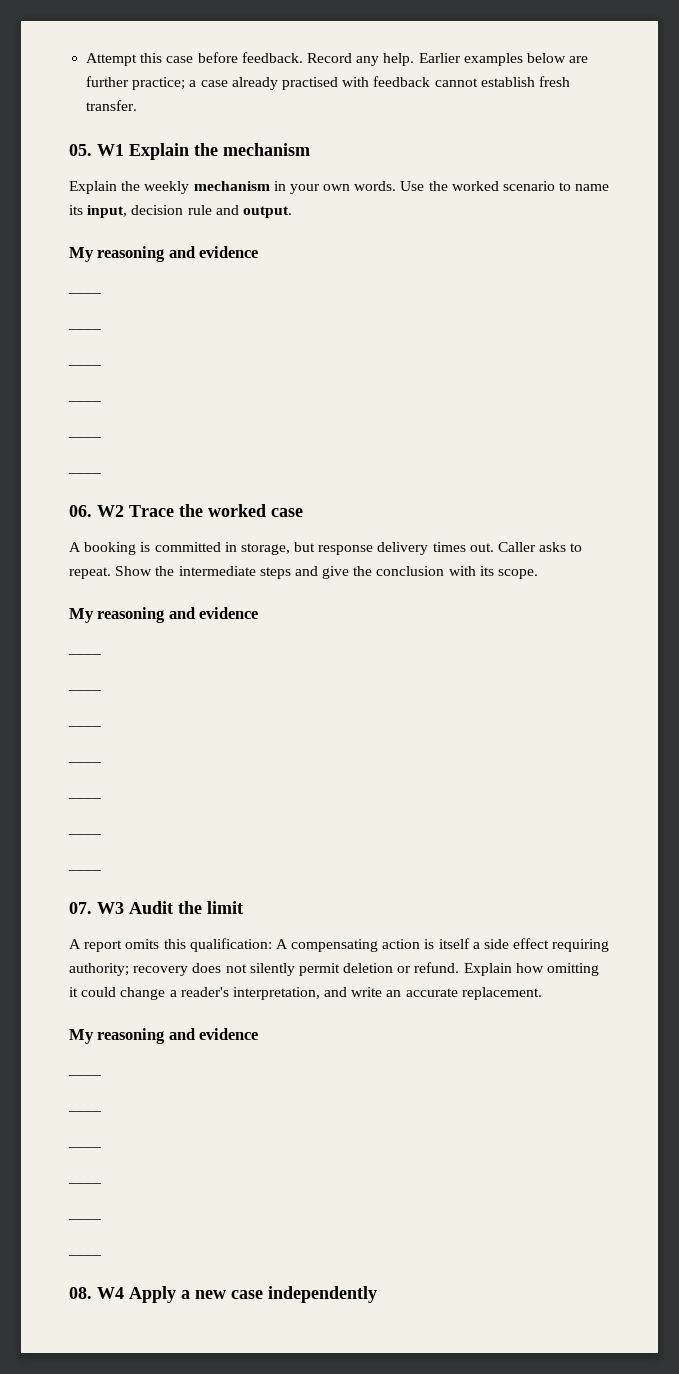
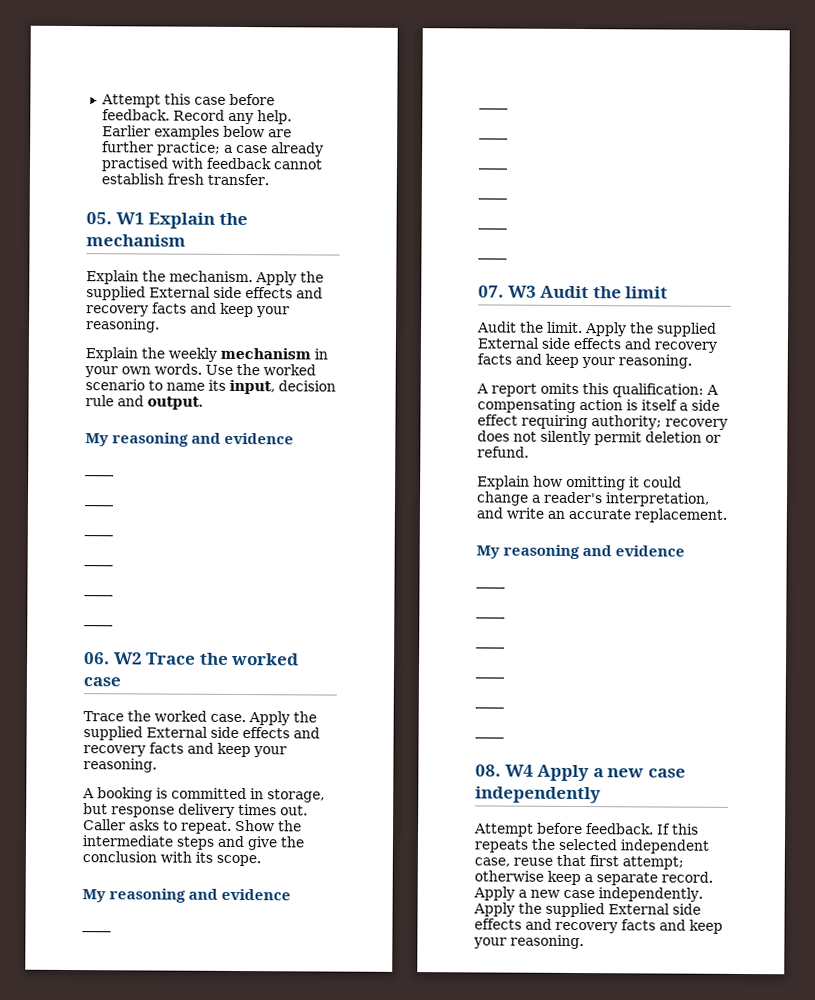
+ Explain the mechanism. Apply the supplied External side effects and recovery facts and keep your reasoning.
+ Trace the worked case. Apply the supplied External side effects and recovery facts and keep your reasoning.
+ Audit the limit. Apply the supplied External side effects and recovery facts and keep your reasoning.
- A report omits this qualification: A compensating action is itself a side effect requiring authority; recovery does not silently permit deletion or refund. Explain how omitting it could change a reader's interpretation, and write an accurate replacement.
+ A report omits this qualification: A compensating action is itself a side effect requiring authority; recovery does not silently permit deletion or refund.
+ Explain how omitting it could change a reader's interpretation, and write an accurate replacement.
+ Attempt before feedback. If this repeats the selected independent case, reuse that first attempt; otherwise keep a separate record. Apply a new case independently. Apply the supplied External side effects and recovery facts and keep your reasoning.

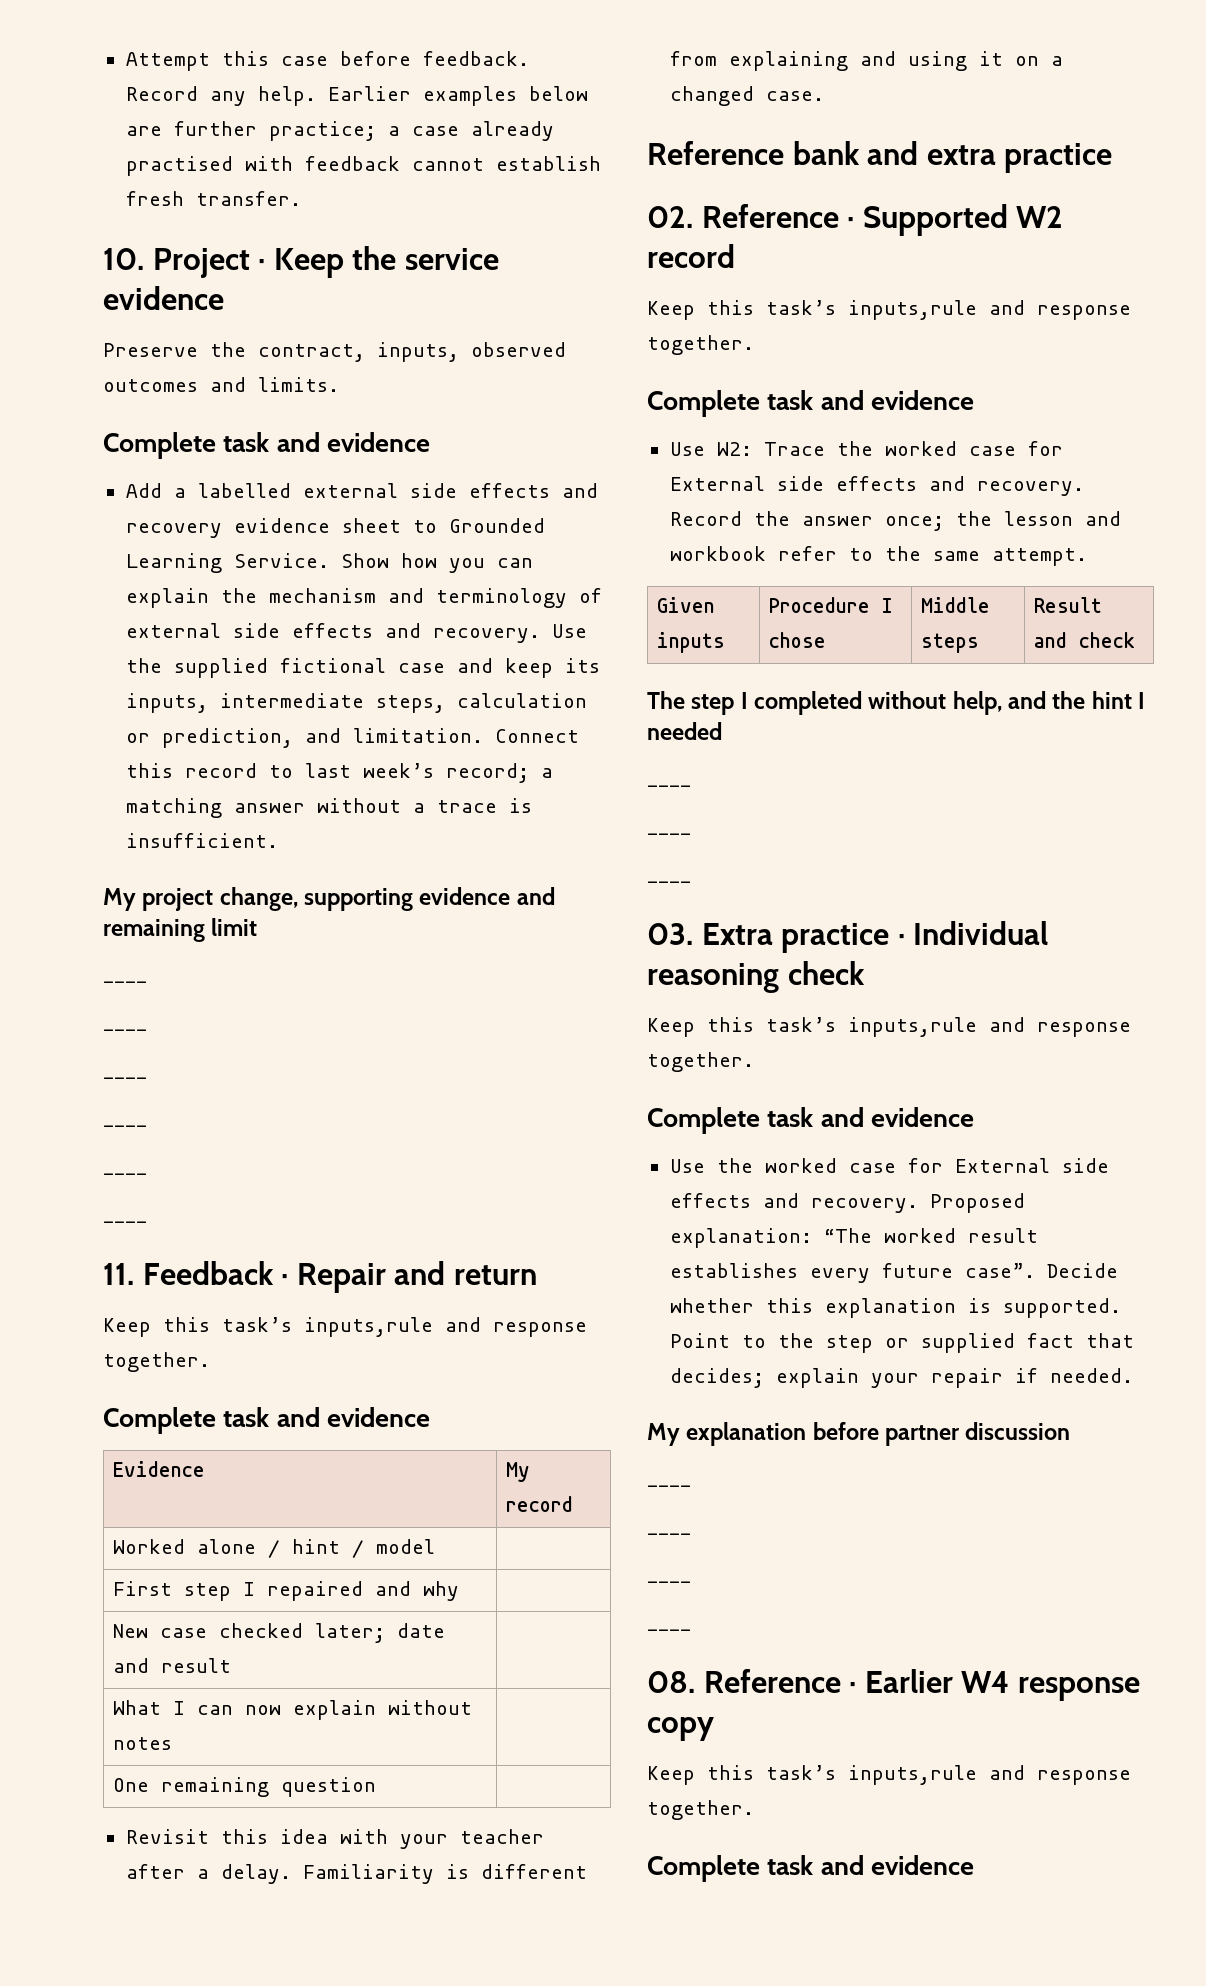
- 05. W1 Explain the mechanism
- Explain the mechanism. Apply the supplied External side effects and recovery facts and keep your reasoning.
- Explain the weekly mechanism in your own words. Use the worked scenario to name its input, decision rule and output.
- My reasoning and evidence
+ 10. Project · Keep the service evidence
+ Preserve the contract, inputs, observed outcomes and limits.
+ Complete task and evidence
+ Add a labelled external side effects and recovery evidence sheet to Grounded Learning Service. Show how you can explain the mechanism and terminology of external side effects and recovery. Use the supplied fictional case and keep its inputs, intermediate steps, calculation or prediction, and limitation. Connect this record to last week’s record; a matching answer without a trace is insufficient.
+ My project change, supporting evidence and remaining limit
  ____
  ____
  ____
  ____
  ____
  ____
- 06. W2 Trace the worked case
- Trace the worked case. Apply the supplied External side effects and recovery facts and keep your reasoning.
- A booking is committed in storage, but response delivery times out. Caller asks to repeat. Show the intermediate steps and give the conclusion with its scope.
- My reasoning and evidence
+ 11. Feedback · Repair and return
+ Keep this task’s inputs,rule and response together.
+ Complete task and evidence
+ Evidence | My record
+ Worked alone / hint / model |
+ First step I repaired and why |
+ New case checked later; date and result |
+ What I can now explain without notes |
+ One remaining question |
+ Revisit this idea with your teacher after a delay. Familiarity is different from explaining and using it on a changed case.
+ Reference bank and extra practice
+ 02. Reference · Supported W2 record
+ Keep this task’s inputs,rule and response together.
+ Complete task and evidence
+ Use W2: Trace the worked case for External side effects and recovery. Record the answer once; the lesson and workbook refer to the same attempt.
+ Given inputs | Procedure I chose | Middle steps | Result and check
+ The step I completed without help, and the hint I needed
  ____
  ____
  ____
- ____
- ____
- ____
- ____
- 07. W3 Audit the limit
- Audit the limit. Apply the supplied External side effects and recovery facts and keep your reasoning.
- A report omits this qualification: A compensating action is itself a side effect requiring authority; recovery does not silently permit deletion or refund.
- Explain how omitting it could change a reader's interpretation, and write an accurate replacement.
- My reasoning and evidence
- ____
- ____
+ 03. Extra practice · Individual reasoning check
+ Keep this task’s inputs,rule and response together.
+ Complete task and evidence
+ Use the worked case for External side effects and recovery. Proposed explanation: “The worked result establishes every future case”. Decide whether this explanation is supported. Point to the step or supplied fact that decides; explain your repair if needed.
+ My explanation before partner discussion
- 08. W4 Apply a new case independently
- Attempt before feedback. If this repeats the selected independent case, reuse that first attempt; otherwise keep a separate record. Apply a new case independently. Apply the supplied External side effects and recovery facts and keep your reasoning.
+ 08. Reference · Earlier W4 response copy
+ Keep this task’s inputs,rule and response together.
+ Complete task and evidence

